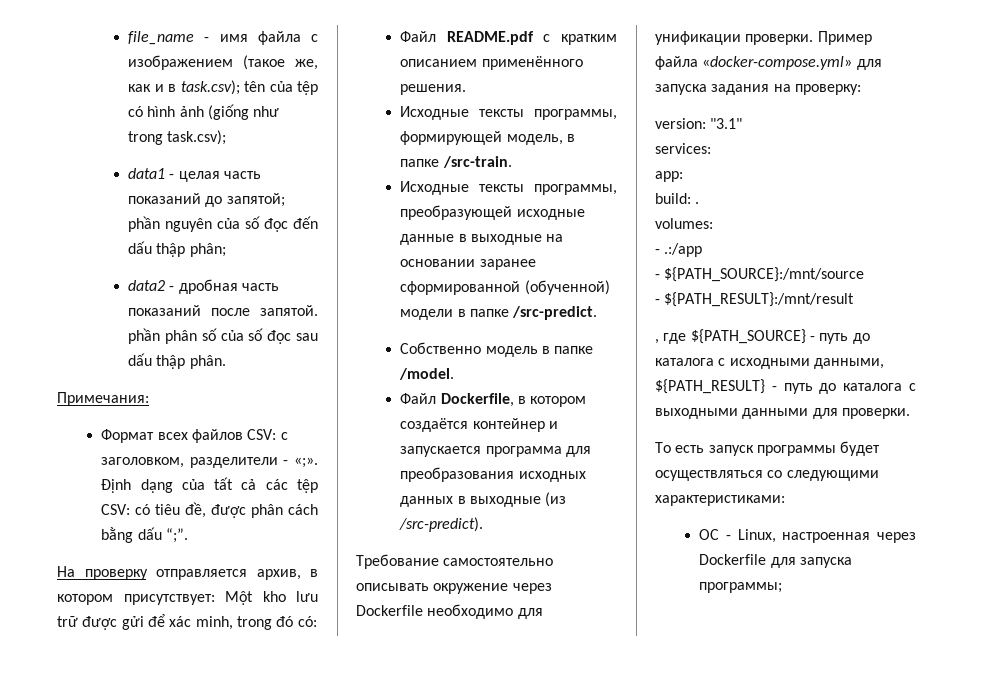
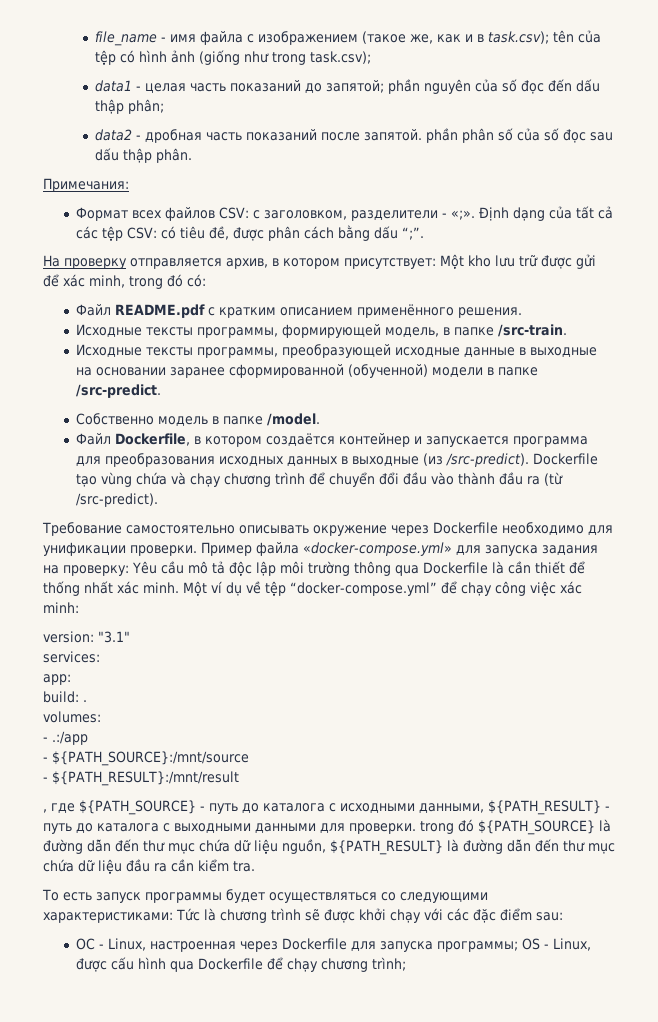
+ Dockerfile tạo vùng chứa và chạy chương trình để chuyển đổi đầu vào thành đầu ra (từ /src-predict).
- Пример файла «docker-compose.yml» для запуска задания на проверку:
+ Пример файла «docker-compose.yml» для запуска задания на проверку: Yêu cầu mô tả độc lập môi trường thông qua Dockerfile là cần thiết để thống nhất xác minh. Một ví dụ về tệp “docker-compose.yml” để chạy công việc xác minh:
- , где ${PATH_SOURCE} - путь до каталога с исходными данными, ${PATH_RESULT} - путь до каталога с выходными данными для проверки.
+ , где ${PATH_SOURCE} - путь до каталога с исходными данными, ${PATH_RESULT} - путь до каталога с выходными данными для проверки. trong đó ${PATH_SOURCE} là đường dẫn đến thư mục chứa dữ liệu nguồn, ${PATH_RESULT} là đường dẫn đến thư mục chứa dữ liệu đầu ra cần kiểm tra.
- То есть запуск программы будет осуществляться со следующими характеристиками:
+ То есть запуск программы будет осуществляться со следующими характеристиками: Tức là chương trình sẽ được khởi chạy với các đặc điểm sau:
- ОС - Linux, настроенная через Dockerfile для запуска программы;
+ ОС - Linux, настроенная через Dockerfile для запуска программы; OS - Linux, được cấu hình qua Dockerfile để chạy chương trình;

